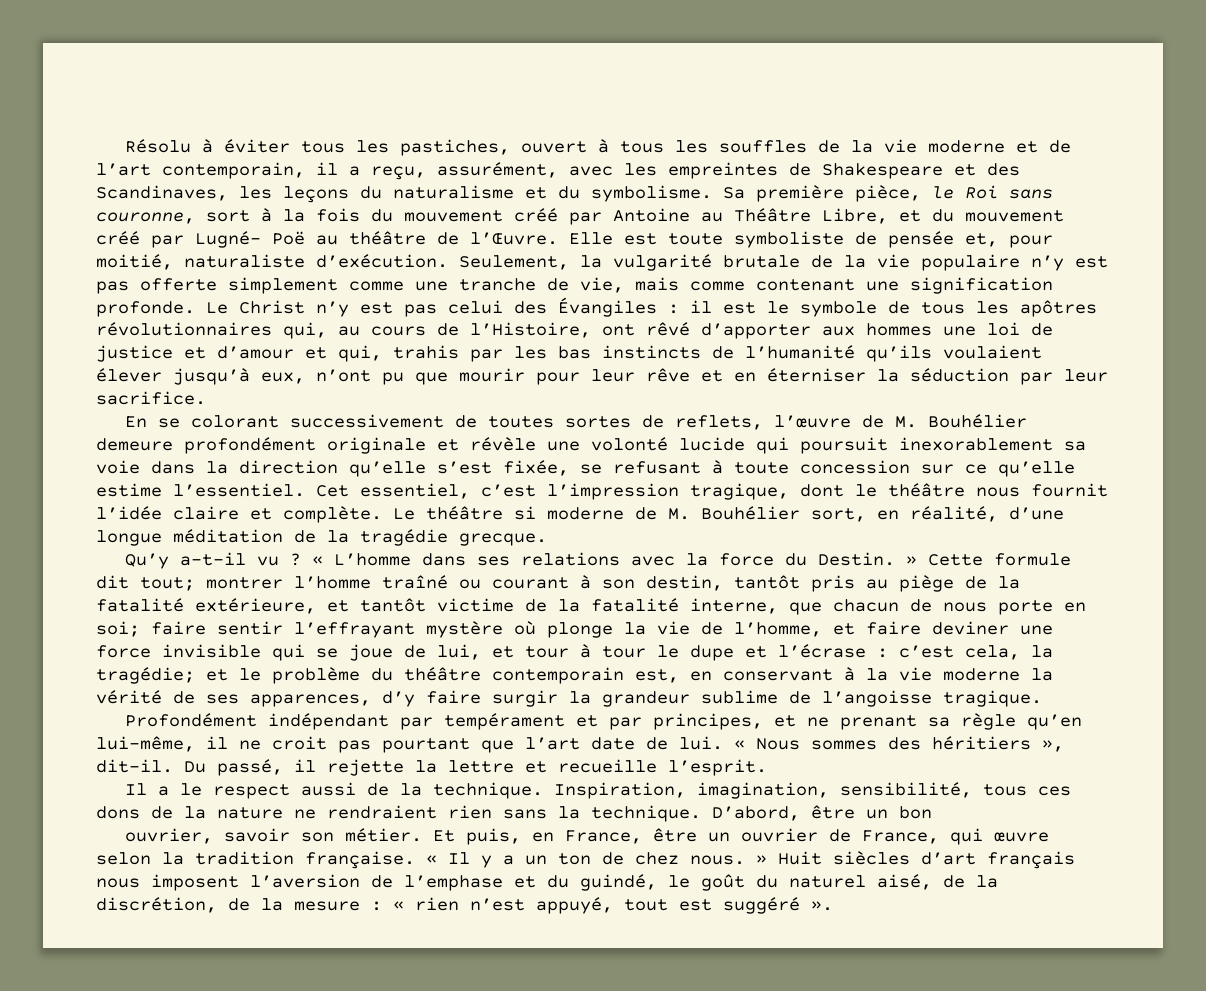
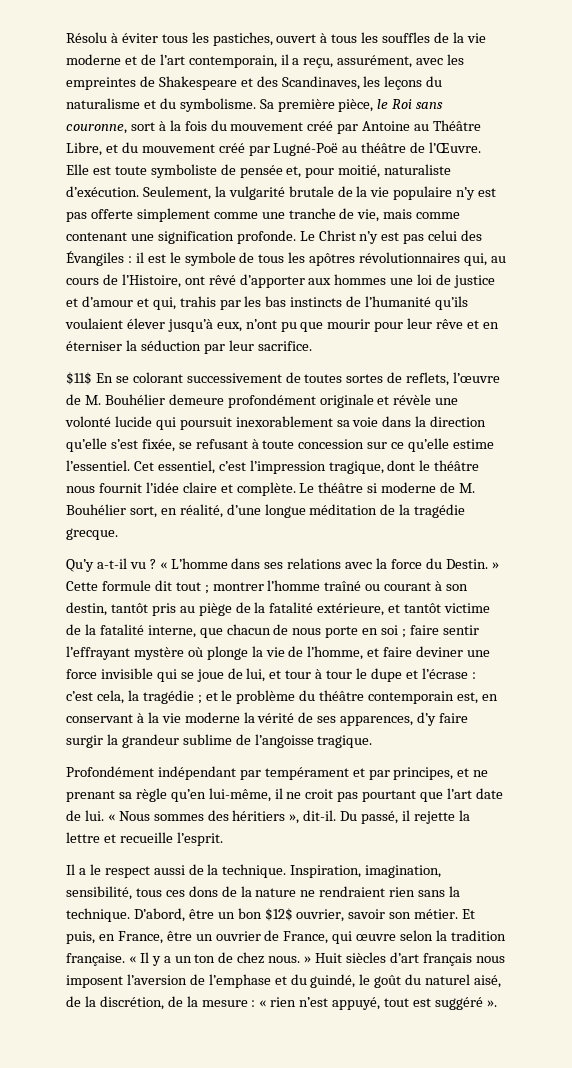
- Sa première pièce, le Roi sans couronne, sort à la fois du mouvement créé par Antoine au Théâtre Libre, et du mouvement créé par Lugné- Poë au théâtre de l’Œuvre.
+ Sa première pièce, le Roi sans couronne, sort à la fois du mouvement créé par Antoine au Théâtre Libre, et du mouvement créé par Lugné-Poë au théâtre de l’Œuvre.
- En se colorant successivement de toutes sortes de reflets, l’œuvre de M. Bouhélier demeure profondément originale et révèle une volonté lucide qui poursuit inexorablement sa voie dans la direction qu’elle s’est fixée, se refusant à toute concession sur ce qu’elle estime l’essentiel.
+ $11$ En se colorant successivement de toutes sortes de reflets, l’œuvre de M. Bouhélier demeure profondément originale et révèle une volonté lucide qui poursuit inexorablement sa voie dans la direction qu’elle s’est fixée, se refusant à toute concession sur ce qu’elle estime l’essentiel.
- « L’homme dans ses relations avec la force du Destin. » Cette formule dit tout;
+ « L’homme dans ses relations avec la force du Destin. » Cette formule dit tout ;
- montrer l’homme traîné ou courant à son destin, tantôt pris au piège de la fatalité extérieure, et tantôt victime de la fatalité interne, que chacun de nous porte en soi;
+ montrer l’homme traîné ou courant à son destin, tantôt pris au piège de la fatalité extérieure, et tantôt victime de la fatalité interne, que chacun de nous porte en soi ;
- c’est cela, la tragédie;
+ c’est cela, la tragédie ;
- D’abord, être un bon
- ouvrier, savoir son métier.
+ D’abord, être un bon $12$ ouvrier, savoir son métier.

